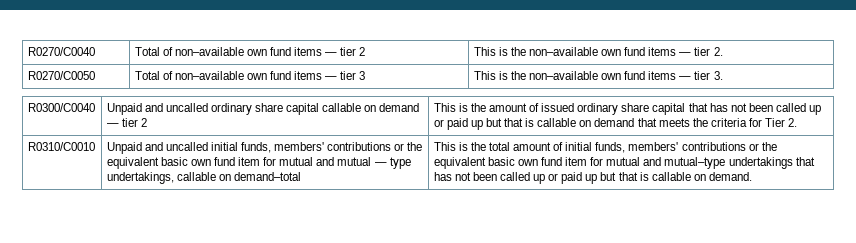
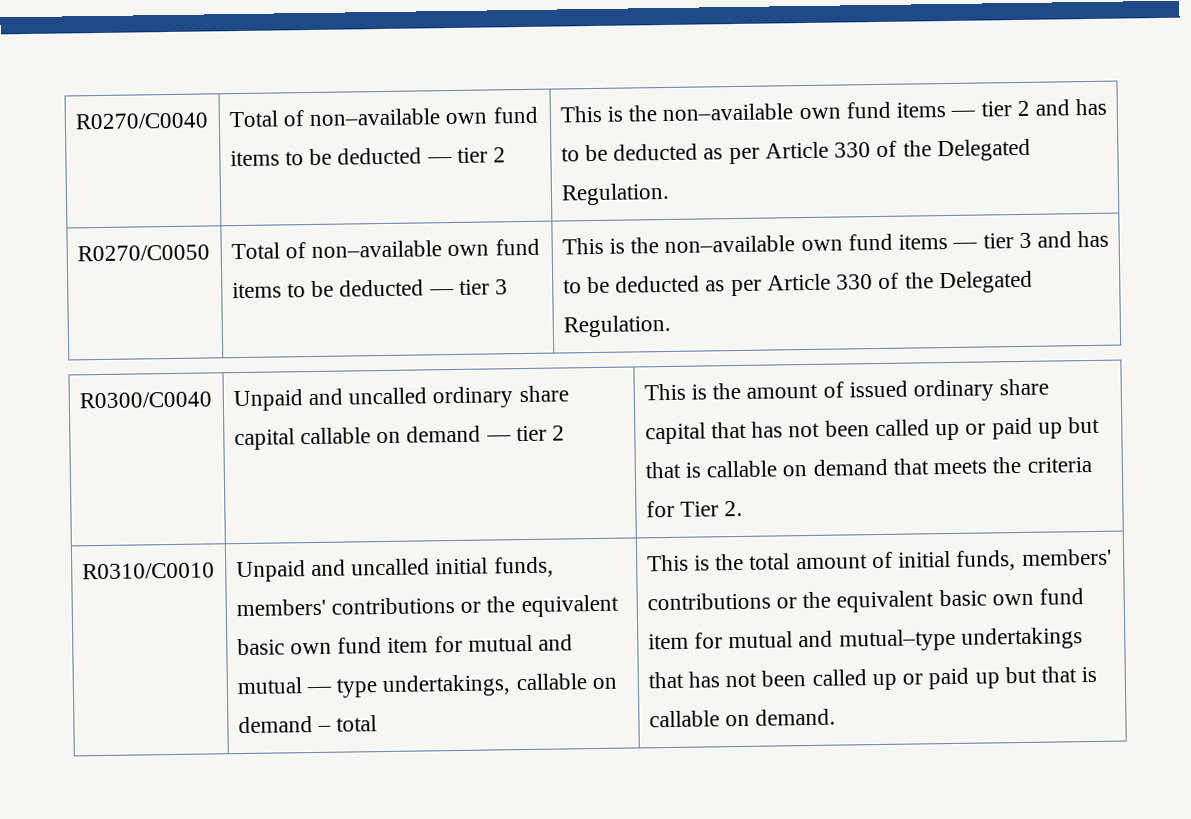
- R0270/C0040 | Total of non–available own fund items — tier 2 | This is the non–available own fund items — tier 2.
+ R0270/C0040 | Total of non–available own fund items to be deducted — tier 2 | This is the non–available own fund items — tier 2 and has to be deducted as per Article 330 of the Delegated Regulation.
- R0270/C0050 | Total of non–available own fund items — tier 3 | This is the non–available own fund items — tier 3.
+ R0270/C0050 | Total of non–available own fund items to be deducted — tier 3 | This is the non–available own fund items — tier 3 and has to be deducted as per Article 330 of the Delegated Regulation.
- Unpaid and uncalled initial funds, members' contributions or the equivalent basic own fund item for mutual and mutual — type undertakings, callable on demand–total
+ Unpaid and uncalled initial funds, members' contributions or the equivalent basic own fund item for mutual and mutual — type undertakings, callable on demand – total

